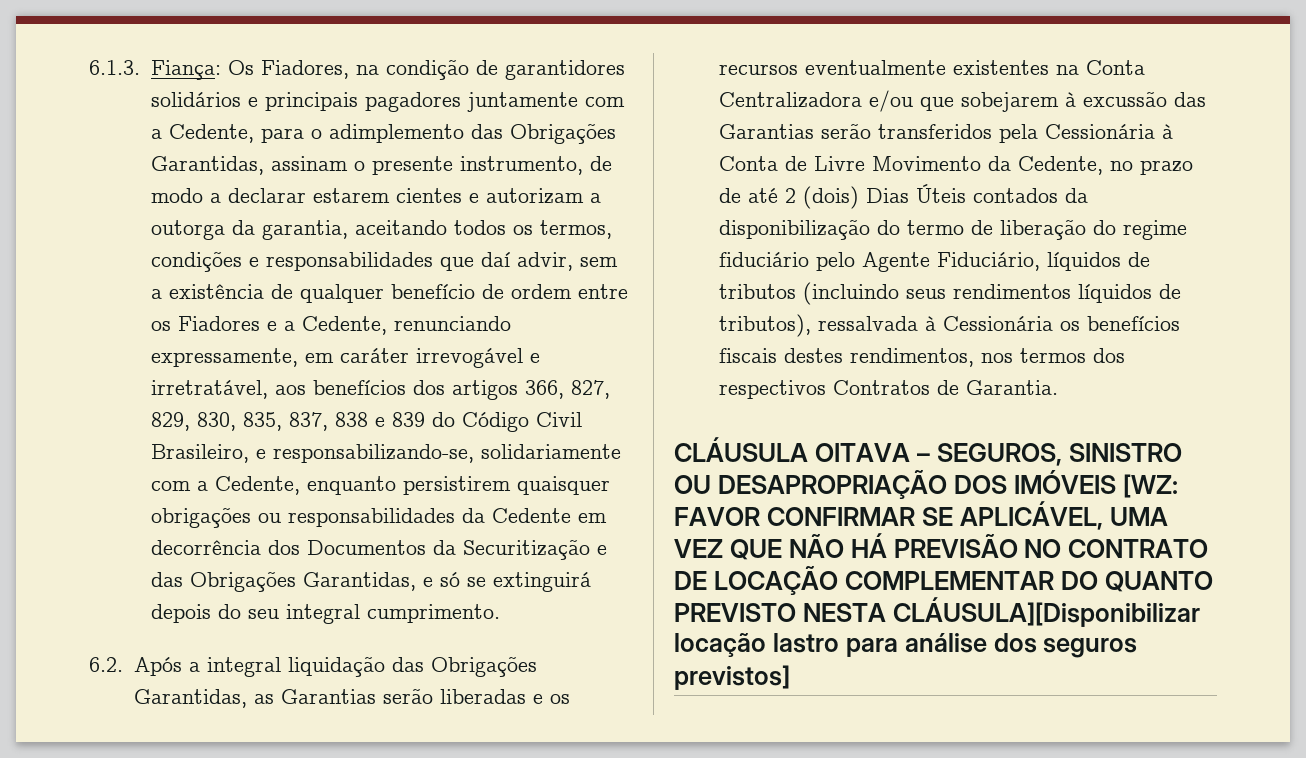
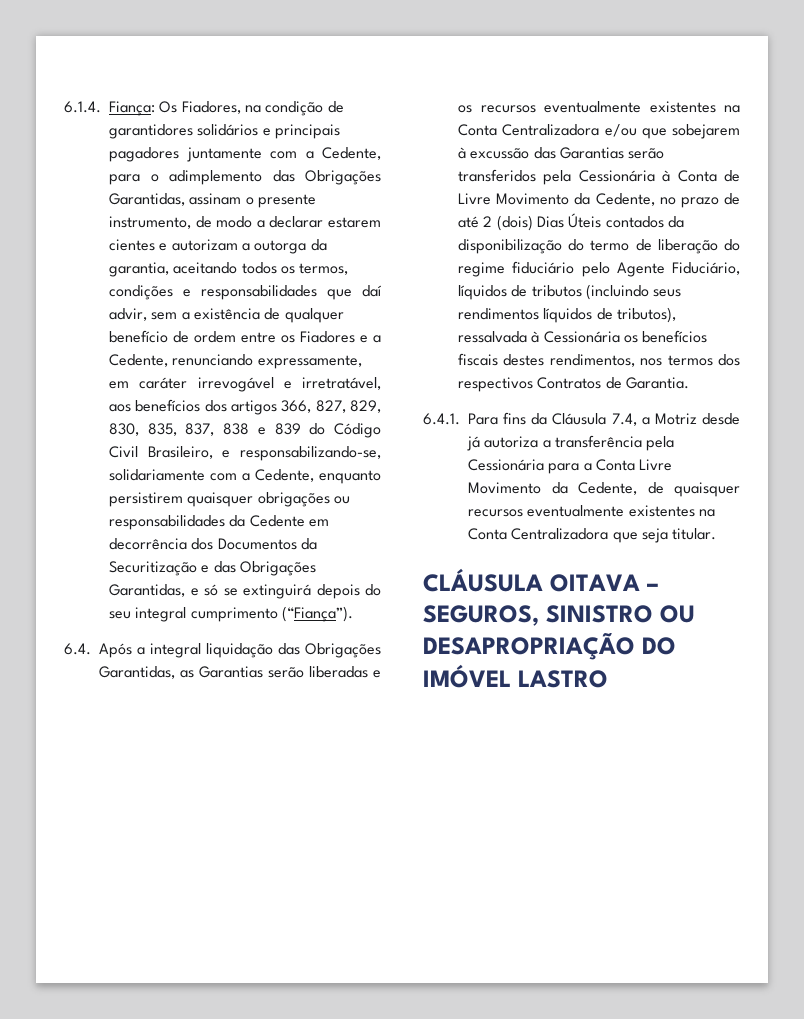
- 6.1.3. Fiança:
+ 6.1.4. Fiança:
- Os Fiadores, na condição de garantidores solidários e principais pagadores juntamente com a Cedente, para o adimplemento das Obrigações Garantidas, assinam o presente instrumento, de modo a declarar estarem cientes e autorizam a outorga da garantia, aceitando todos os termos, condições e responsabilidades que daí advir, sem a existência de qualquer benefício de ordem entre os Fiadores e a Cedente, renunciando expressamente, em caráter irrevogável e irretratável, aos benefícios dos artigos 366, 827, 829, 830, 835, 837, 838 e 839 do Código Civil Brasileiro, e responsabilizando-se, solidariamente com a Cedente, enquanto persistirem quaisquer obrigações ou responsabilidades da Cedente em decorrência dos Documentos da Securitização e das Obrigações Garantidas, e só se extinguirá depois do seu integral cumprimento.
- 6.2. Após a integral liquidação das Obrigações Garantidas, as Garantias serão liberadas e os recursos eventualmente existentes na Conta Centralizadora e/ou que sobejarem à excussão das Garantias serão transferidos pela Cessionária à Conta de Livre Movimento da Cedente, no prazo de até 2 (dois) Dias Úteis contados da disponibilização do termo de liberação do regime fiduciário pelo Agente Fiduciário, líquidos de tributos (incluindo seus rendimentos líquidos de tributos), ressalvada à Cessionária os benefícios fiscais destes rendimentos, nos termos dos respectivos Contratos de Garantia.
+ Os Fiadores, na condição de garantidores solidários e principais pagadores juntamente com a Cedente, para o adimplemento das Obrigações Garantidas, assinam o presente instrumento, de modo a declarar estarem cientes e autorizam a outorga da garantia, aceitando todos os termos, condições e responsabilidades que daí advir, sem a existência de qualquer benefício de ordem entre os Fiadores e a Cedente, renunciando expressamente, em caráter irrevogável e irretratável, aos benefícios dos artigos 366, 827, 829, 830, 835, 837, 838 e 839 do Código Civil Brasileiro, e responsabilizando-se, solidariamente com a Cedente, enquanto persistirem quaisquer obrigações ou responsabilidades da Cedente em decorrência dos Documentos da Securitização e das Obrigações Garantidas, e só se extinguirá depois do seu integral cumprimento (“Fiança”).
+ 6.4. Após a integral liquidação das Obrigações Garantidas, as Garantias serão liberadas e os recursos eventualmente existentes na Conta Centralizadora e/ou que sobejarem à excussão das Garantias serão transferidos pela Cessionária à Conta de Livre Movimento da Cedente, no prazo de até 2 (dois) Dias Úteis contados da disponibilização do termo de liberação do regime fiduciário pelo Agente Fiduciário, líquidos de tributos (incluindo seus rendimentos líquidos de tributos), ressalvada à Cessionária os benefícios fiscais destes rendimentos, nos termos dos respectivos Contratos de Garantia.
+ 6.4.1. Para fins da Cláusula 7.4, a Motriz desde já autoriza a transferência pela Cessionária para a Conta Livre Movimento da Cedente, de quaisquer recursos eventualmente existentes na Conta Centralizadora que seja titular.
- CLÁUSULA OITAVA – SEGUROS, SINISTRO OU DESAPROPRIAÇÃO DOS IMÓVEIS [WZ: FAVOR CONFIRMAR SE APLICÁVEL, UMA VEZ QUE NÃO HÁ PREVISÃO NO CONTRATO DE LOCAÇÃO COMPLEMENTAR DO QUANTO PREVISTO NESTA CLÁUSULA][Disponibilizar locação lastro para análise dos seguros previstos]
+ CLÁUSULA OITAVA – SEGUROS, SINISTRO OU DESAPROPRIAÇÃO DO IMÓVEL LASTRO

